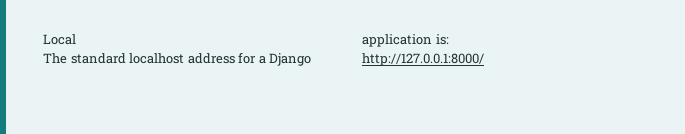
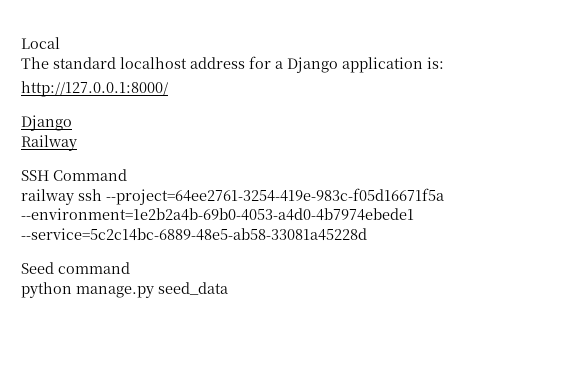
  http://127.0.0.1:8000/
+ Django
+ Railway
+ SSH Command
+ railway ssh --project=64ee2761-3254-419e-983c-f05d16671f5a --environment=1e2b2a4b-69b0-4053-a4d0-4b7974ebede1 --service=5c2c14bc-6889-48e5-ab58-33081a45228d
+ Seed command
+ python manage.py seed_data

